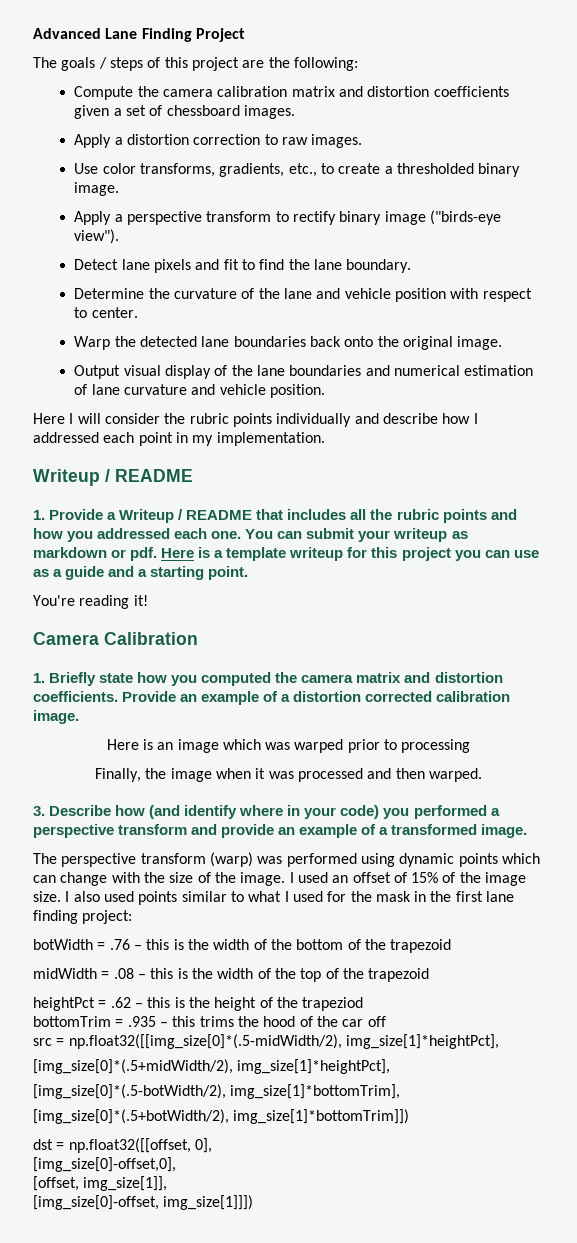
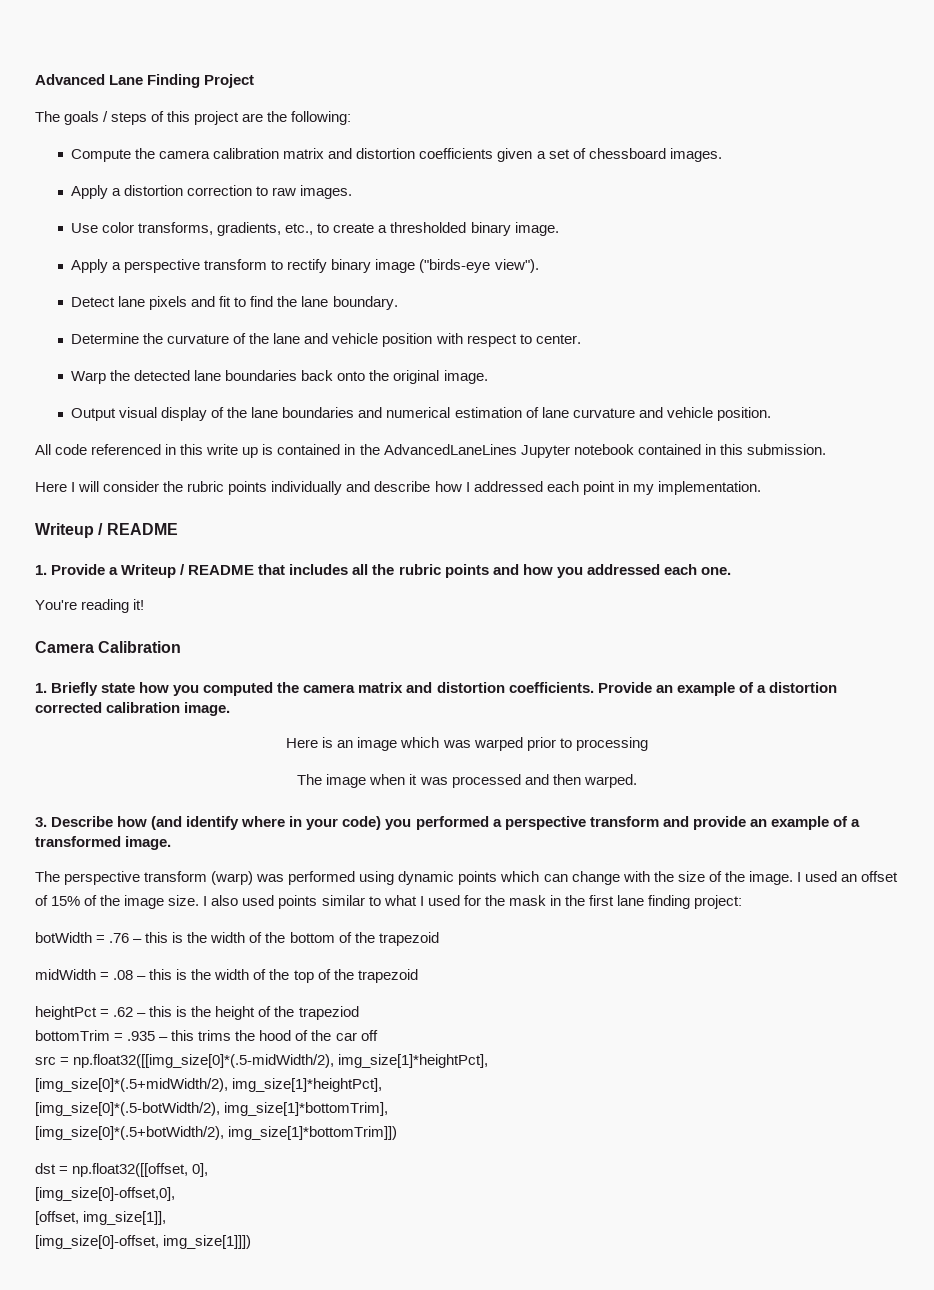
+ All code referenced in this write up is contained in the AdvancedLaneLines Jupyter notebook contained in this submission.
- You can submit your writeup as markdown or pdf. Here is a template writeup for this project you can use as a guide and a starting point.
- Finally, the image when it was processed and then warped.
+ The image when it was processed and then warped.

